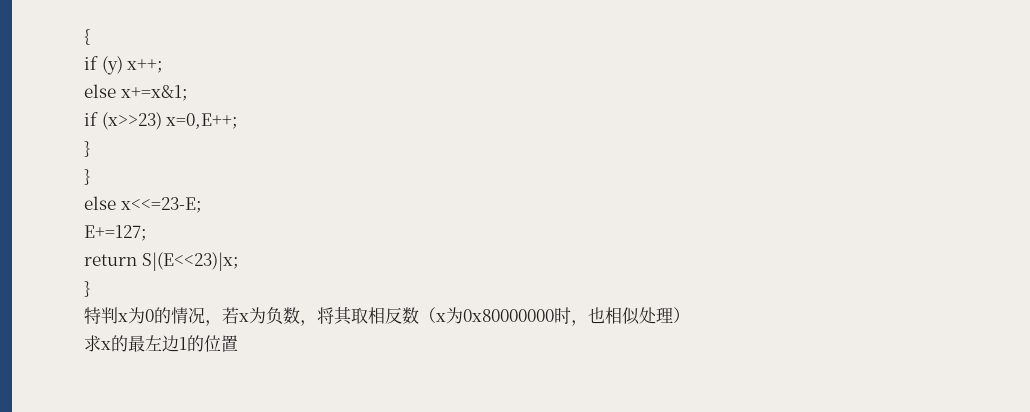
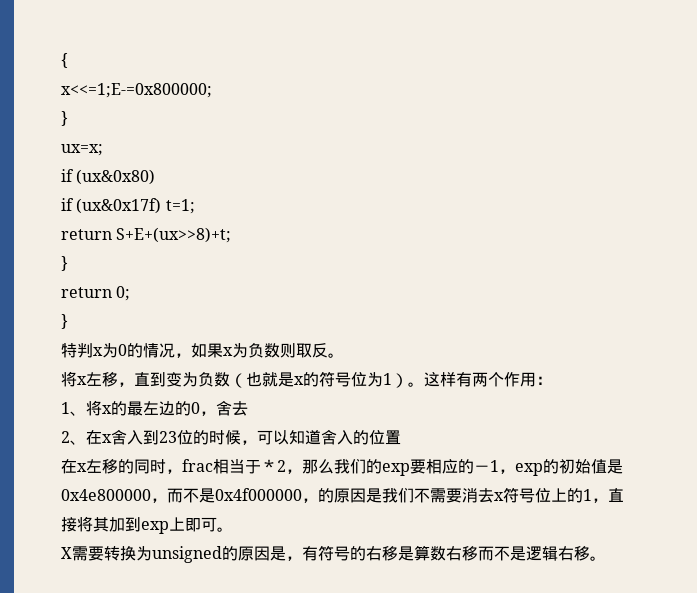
- if (y) x++;
- else x+=x&1;
- if (x>>23) x=0,E++;
+ x<<=1;E-=0x800000;
  }
+ ux=x;
+ if (ux&0x80)
+ if (ux&0x17f) t=1;
+ return S+E+(ux>>8)+t;
  }
- else x<<=23-E;
- E+=127;
- return S|(E<<23)|x;
+ return 0;
- 特判x为0的情况，若x为负数，将其取相反数（x为0x80000000时，也相似处理）
- 求x的最左边1的位置
+ 特判x为0的情况，如果x为负数则取反。
+ 将x左移，直到变为负数（也就是x的符号位为1）。这样有两个作用：
+ 1、将x的最左边的0，舍去
+ 2、在x舍入到23位的时候，可以知道舍入的位置
+ 在x左移的同时，frac相当于＊2，那么我们的exp要相应的－1，exp的初始值是0x4e800000，而不是0x4f000000，的原因是我们不需要消去x符号位上的1，直接将其加到exp上即可。
+ X需要转换为unsigned的原因是，有符号的右移是算数右移而不是逻辑右移。

